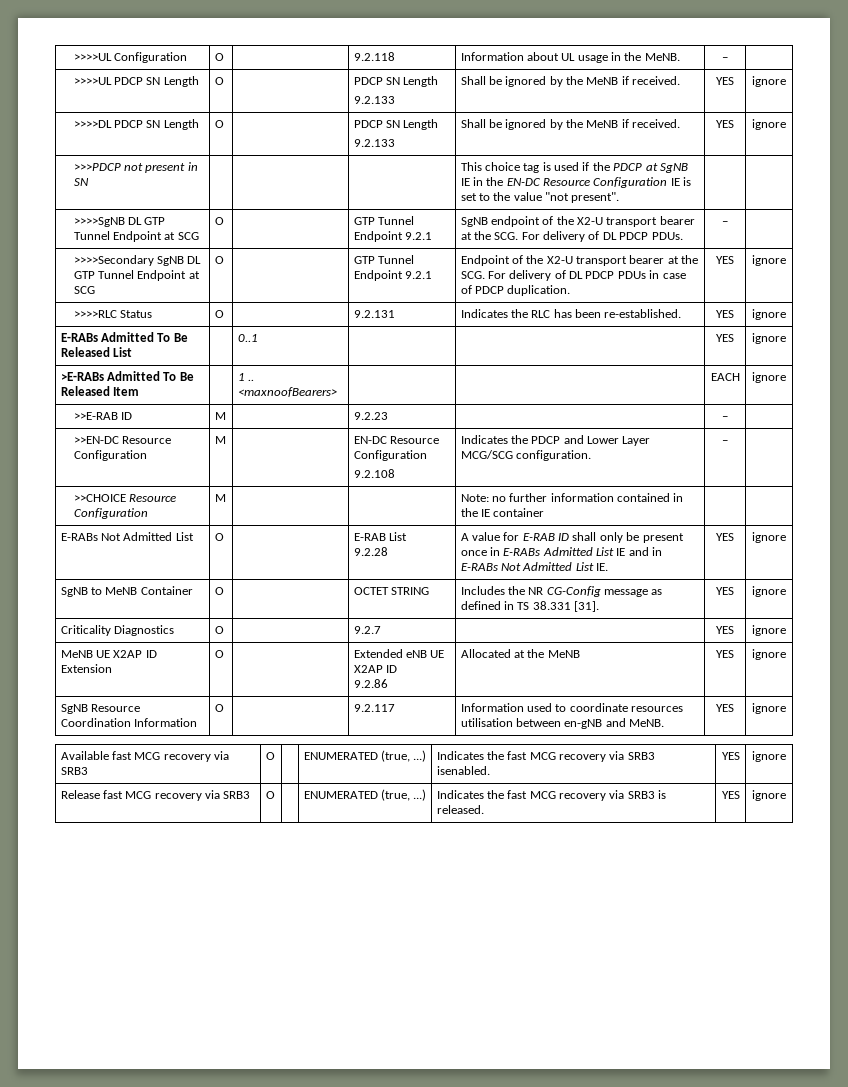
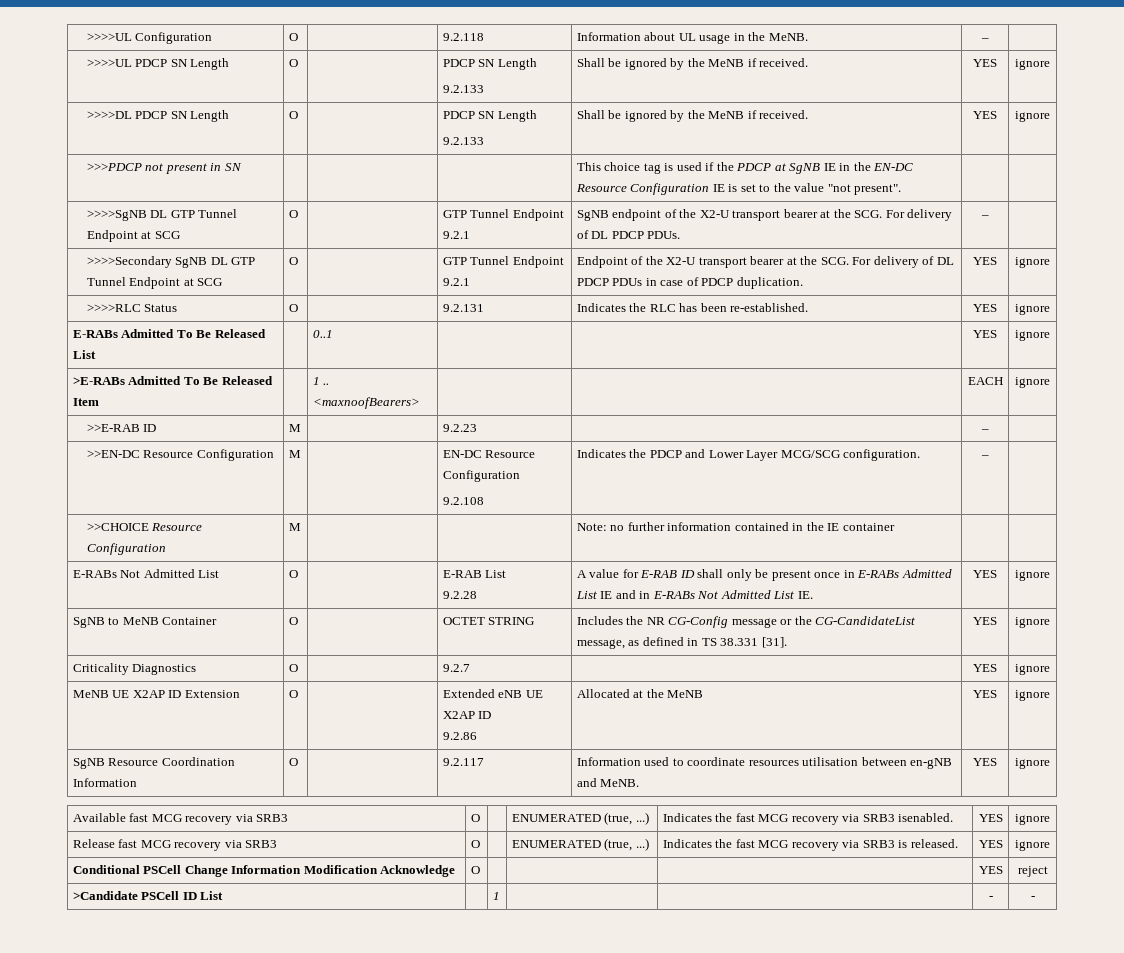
- SgNB to MeNB Container | O | | OCTET STRING | Includes the NR CG-Config message as defined in TS 38.331 [31]. | YES | ignore
+ SgNB to MeNB Container | O | | OCTET STRING | Includes the NR CG-Config message or the CG-CandidateList message, as defined in TS 38.331 [31]. | YES | ignore
+ Conditional PSCell Change Information Modification Acknowledge | O | | | | YES | reject
+ >Candidate PSCell ID List | | 1 | | | - | -

